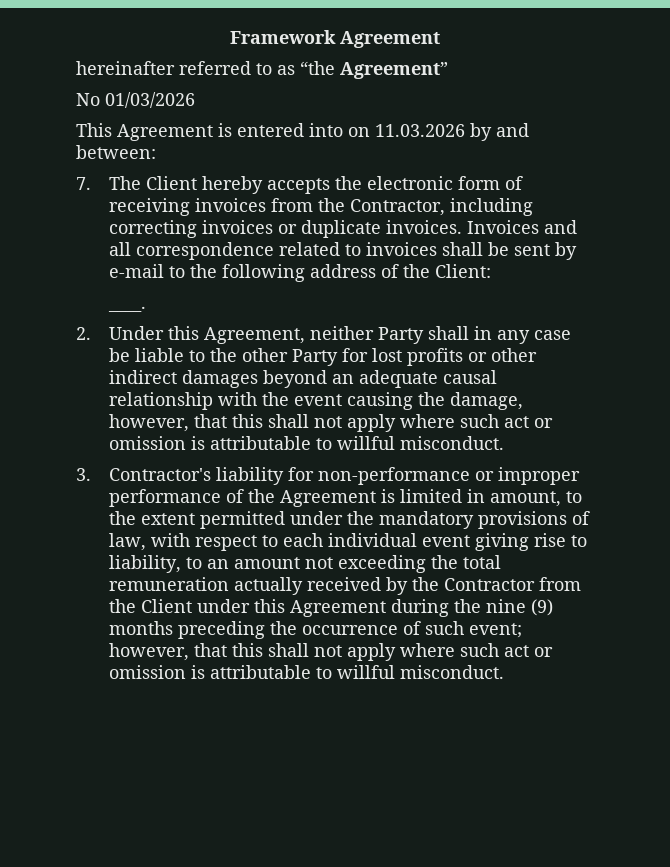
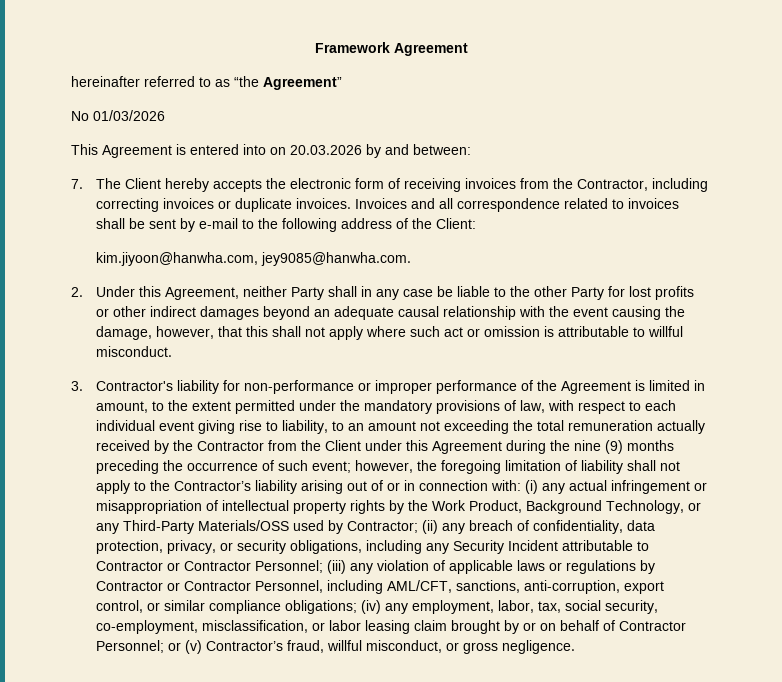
- This Agreement is entered into on 11.03.2026 by and between:
+ This Agreement is entered into on 20.03.2026 by and between:
- ____.
+ kim.jiyoon@hanwha.com, jey9085@hanwha.com.
- 3. Contractor's liability for non-performance or improper performance of the Agreement is limited in amount, to the extent permitted under the mandatory provisions of law, with respect to each individual event giving rise to liability, to an amount not exceeding the total remuneration actually received by the Contractor from the Client under this Agreement during the nine (9) months preceding the occurrence of such event; however, that this shall not apply where such act or omission is attributable to willful misconduct.
+ 3. Contractor's liability for non-performance or improper performance of the Agreement is limited in amount, to the extent permitted under the mandatory provisions of law, with respect to each individual event giving rise to liability, to an amount not exceeding the total remuneration actually received by the Contractor from the Client under this Agreement during the nine (9) months preceding the occurrence of such event; however, the foregoing limitation of liability shall not apply to the Contractor’s liability arising out of or in connection with: (i) any actual infringement or misappropriation of intellectual property rights by the Work Product, Background Technology, or any Third-Party Materials/OSS used by Contractor; (ii) any breach of confidentiality, data protection, privacy, or security obligations, including any Security Incident attributable to Contractor or Contractor Personnel; (iii) any violation of applicable laws or regulations by Contractor or Contractor Personnel, including AML/CFT, sanctions, anti-corruption, export control, or similar compliance obligations; (iv) any employment, labor, tax, social security, co-employment, misclassification, or labor leasing claim brought by or on behalf of Contractor Personnel; or (v) Contractor’s fraud, willful misconduct, or gross negligence.

